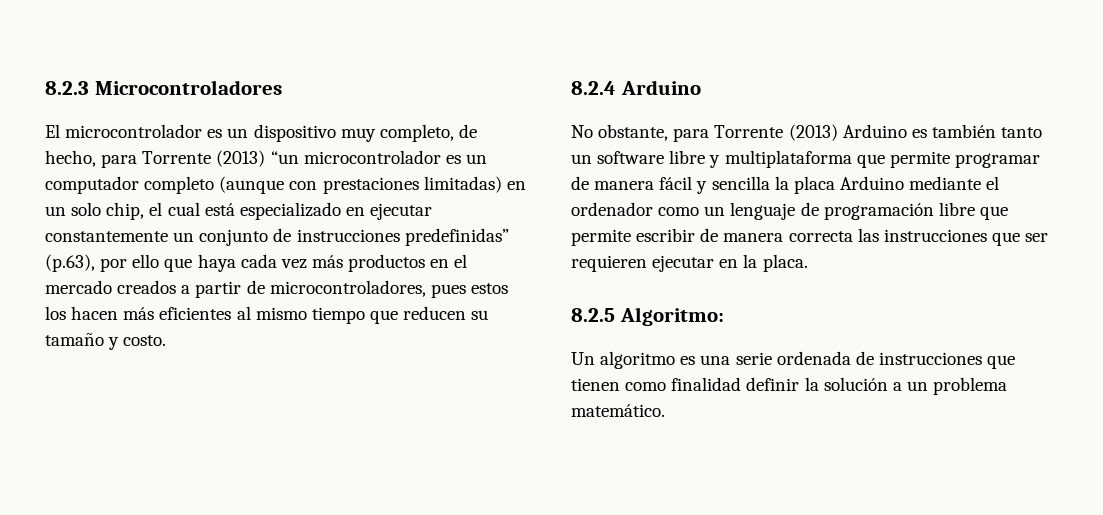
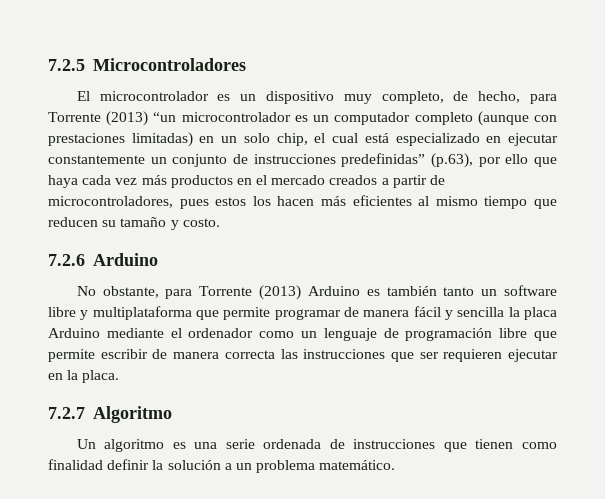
- 8.2.3 Microcontroladores
+ 7.2.5 Microcontroladores
- 8.2.4 Arduino
+ 7.2.6 Arduino
- 8.2.5 Algoritmo:
+ 7.2.7 Algoritmo

